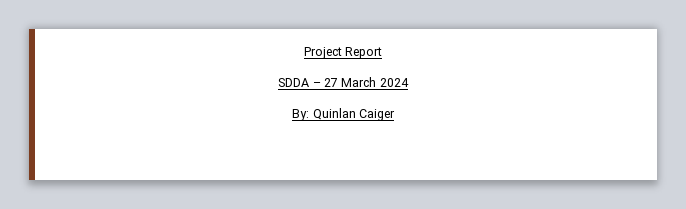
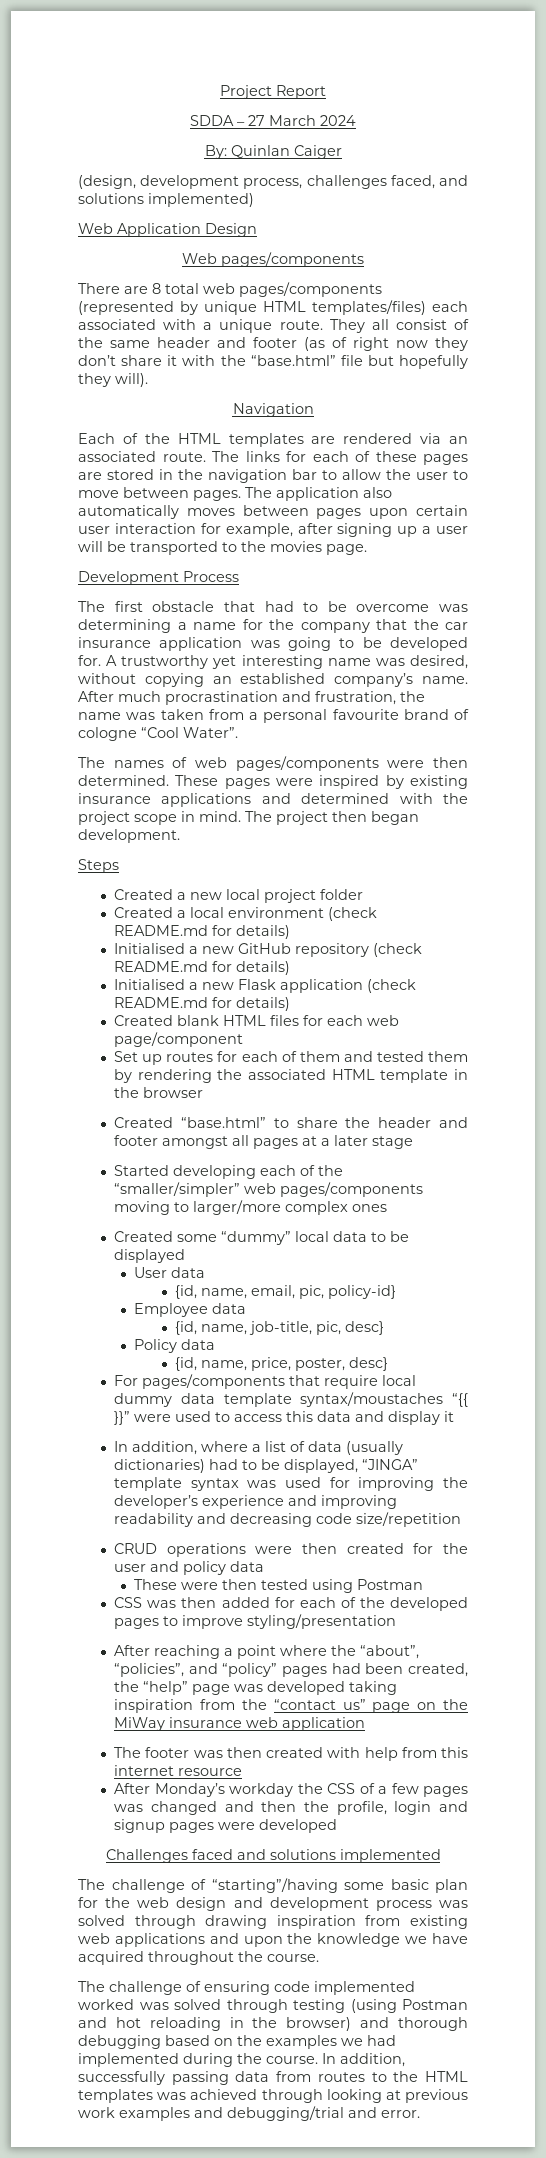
+ (design, development process, challenges faced, and solutions implemented)
+ Web Application Design
+ Web pages/components
+ There are 8 total web pages/components (represented by unique HTML templates/files) each associated with a unique route. They all consist of the same header and footer (as of right now they don’t share it with the “base.html” file but hopefully they will).
+ Navigation
+ Each of the HTML templates are rendered via an associated route. The links for each of these pages are stored in the navigation bar to allow the user to move between pages. The application also automatically moves between pages upon certain user interaction for example, after signing up a user will be transported to the movies page.
+ Development Process
+ The first obstacle that had to be overcome was determining a name for the company that the car insurance application was going to be developed for. A trustworthy yet interesting name was desired, without copying an established company’s name. After much procrastination and frustration, the name was taken from a personal favourite brand of cologne “Cool Water”.
+ The names of web pages/components were then determined. These pages were inspired by existing insurance applications and determined with the project scope in mind. The project then began development.
+ Steps
+ Created a new local project folder
+ Created a local environment (check README.md for details)
+ Initialised a new GitHub repository (check README.md for details)
+ Initialised a new Flask application (check README.md for details)
+ Created blank HTML files for each web page/component
+ Set up routes for each of them and tested them by rendering the associated HTML template in the browser
+ Created “base.html” to share the header and footer amongst all pages at a later stage
+ Started developing each of the “smaller/simpler” web pages/components moving to larger/more complex ones
+ Created some “dummy” local data to be displayed
+ User data
+ {id, name, email, pic, policy-id}
+ Employee data
+ {id, name, job-title, pic, desc}
+ Policy data
+ {id, name, price, poster, desc}
+ For pages/components that require local dummy data template syntax/moustaches “{{ }}” were used to access this data and display it
+ In addition, where a list of data (usually dictionaries) had to be displayed, “JINGA” template syntax was used for improving the developer’s experience and improving readability and decreasing code size/repetition
+ CRUD operations were then created for the user and policy data
+ These were then tested using Postman
+ CSS was then added for each of the developed pages to improve styling/presentation
+ After reaching a point where the “about”, “policies”, and “policy” pages had been created, the “help” page was developed taking inspiration from the “contact us” page on the MiWay insurance web application
+ The footer was then created with help from this internet resource
+ After Monday’s workday the CSS of a few pages was changed and then the profile, login and signup pages were developed
+ Challenges faced and solutions implemented
+ The challenge of “starting”/having some basic plan for the web design and development process was solved through drawing inspiration from existing web applications and upon the knowledge we have acquired throughout the course.
+ The challenge of ensuring code implemented worked was solved through testing (using Postman and hot reloading in the browser) and thorough debugging based on the examples we had implemented during the course. In addition, successfully passing data from routes to the HTML templates was achieved through looking at previous work examples and debugging/trial and error.

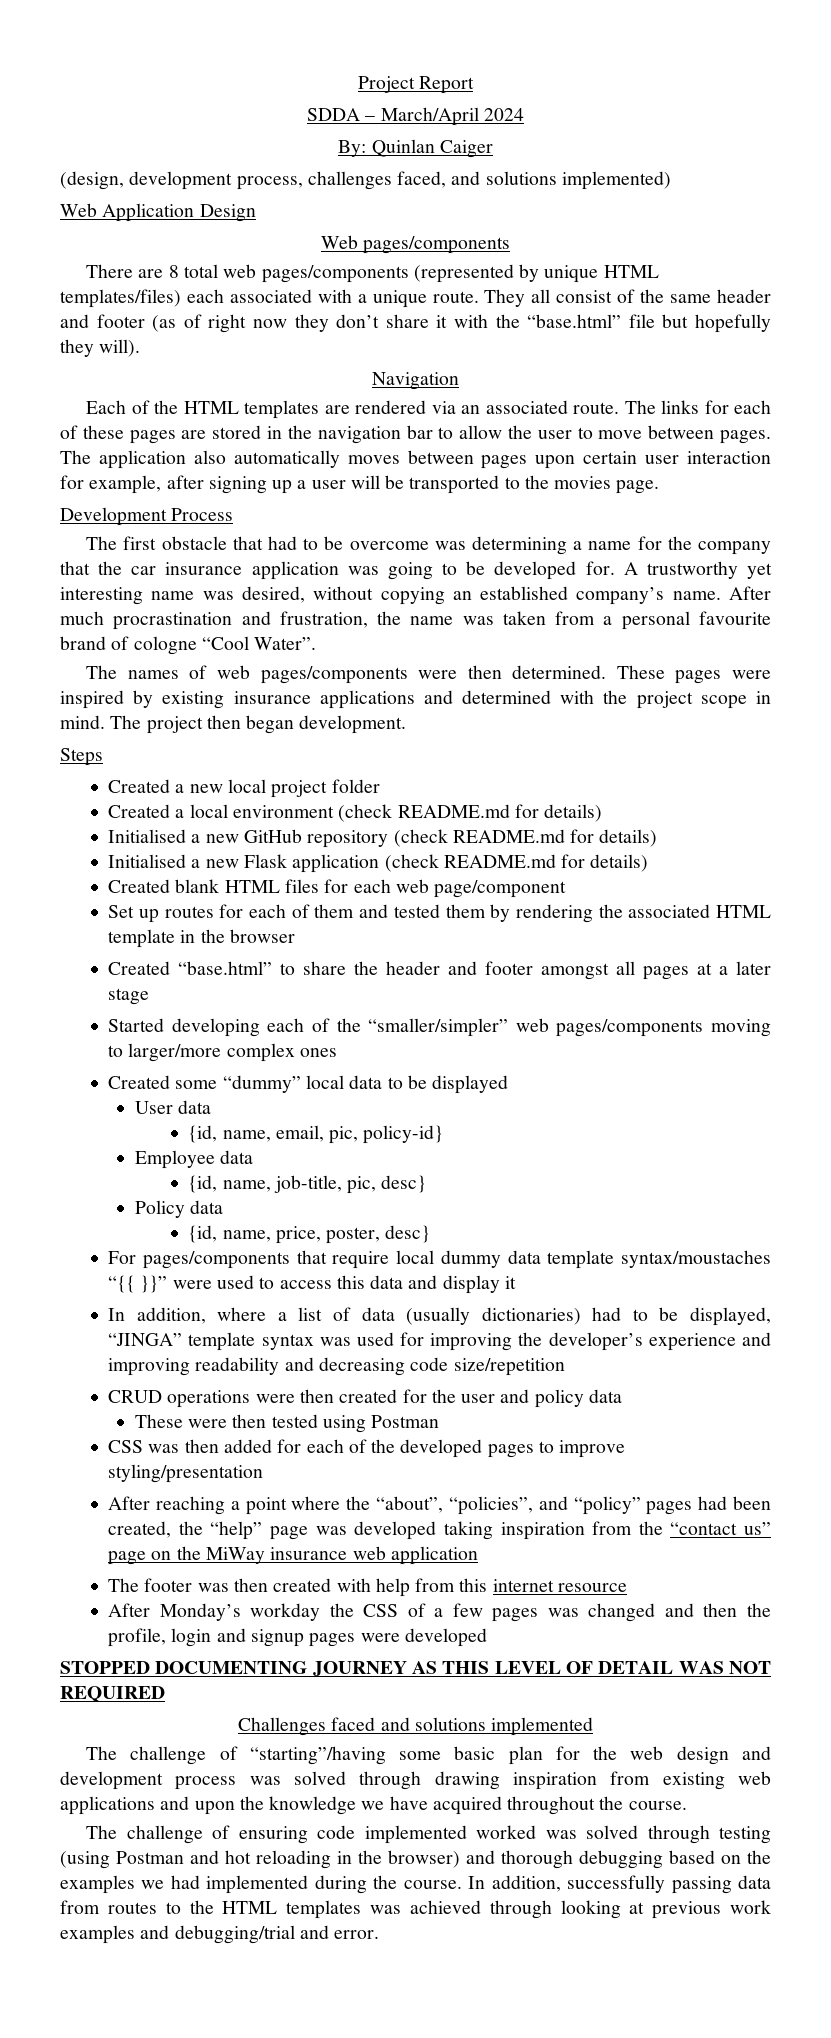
- SDDA – 27 March 2024
+ SDDA – March/April 2024
+ STOPPED DOCUMENTING JOURNEY AS THIS LEVEL OF DETAIL WAS NOT REQUIRED

